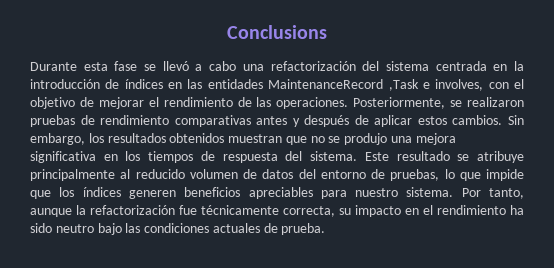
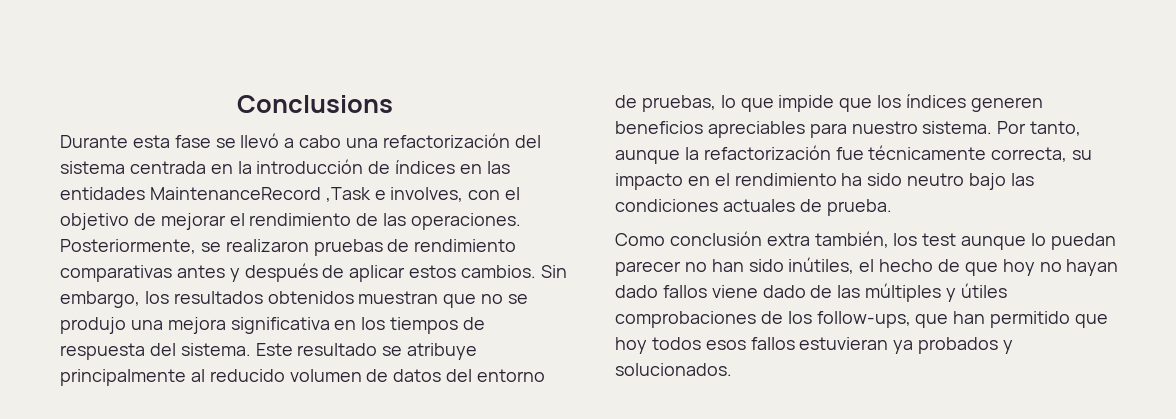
+ Como conclusión extra también, los test aunque lo puedan parecer no han sido inútiles, el hecho de que hoy no hayan dado fallos viene dado de las múltiples y útiles comprobaciones de los follow-ups, que han permitido que hoy todos esos fallos estuvieran ya probados y solucionados.

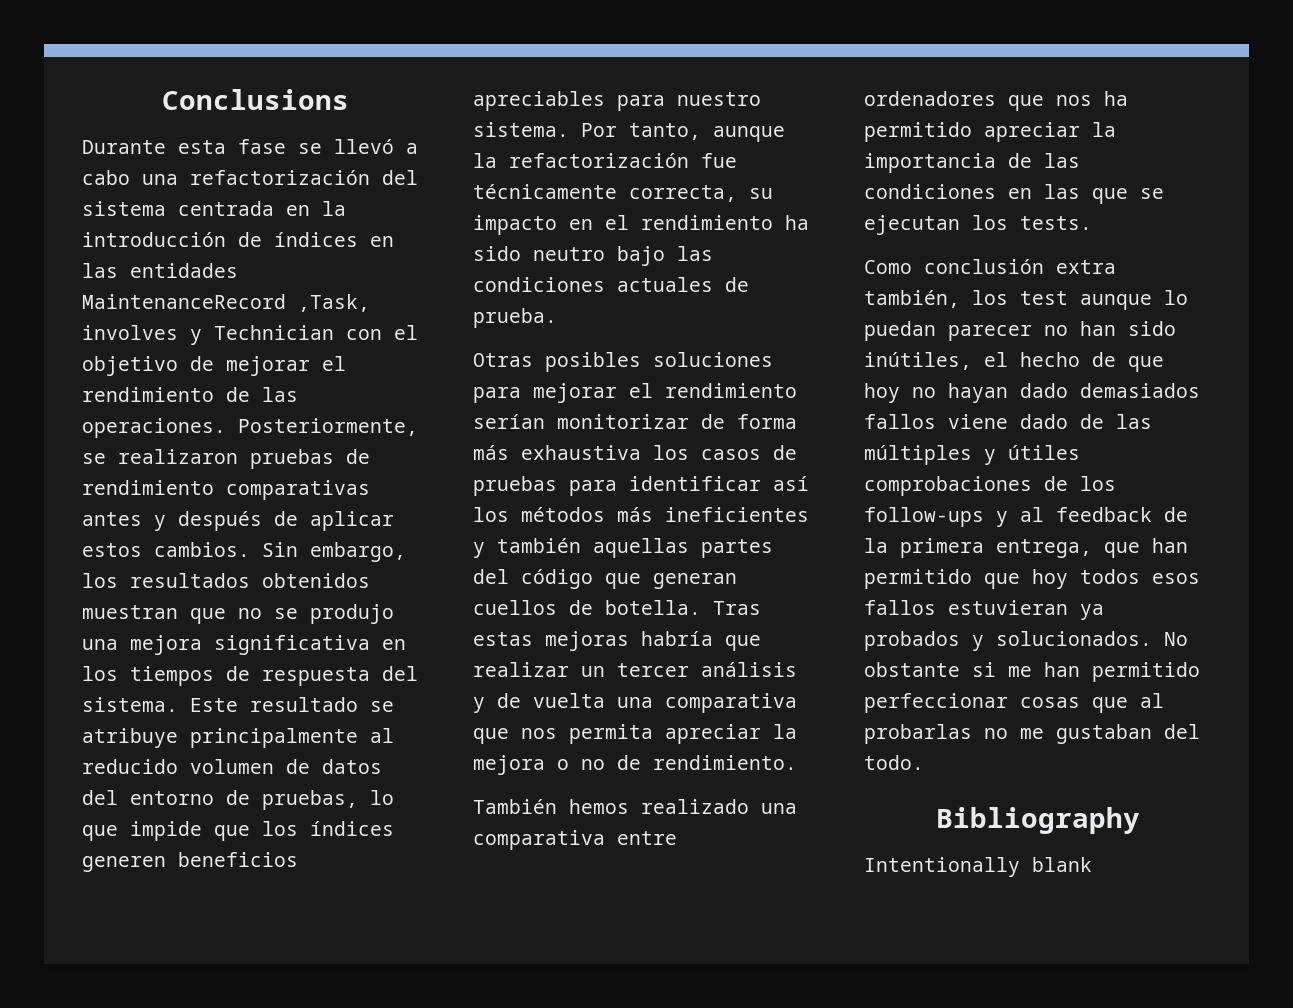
- Durante esta fase se llevó a cabo una refactorización del sistema centrada en la introducción de índices en las entidades MaintenanceRecord ,Task e involves, con el objetivo de mejorar el rendimiento de las operaciones.
+ Durante esta fase se llevó a cabo una refactorización del sistema centrada en la introducción de índices en las entidades MaintenanceRecord ,Task, involves y Technician con el objetivo de mejorar el rendimiento de las operaciones.
+ Otras posibles soluciones para mejorar el rendimiento serían monitorizar de forma más exhaustiva los casos de pruebas para identificar así los métodos más ineficientes y también aquellas partes del código que generan cuellos de botella. Tras estas mejoras habría que realizar un tercer análisis y de vuelta una comparativa que nos permita apreciar la mejora o no de rendimiento.
+ También hemos realizado una comparativa entre ordenadores que nos ha permitido apreciar la importancia de las condiciones en las que se ejecutan los tests.
- Como conclusión extra también, los test aunque lo puedan parecer no han sido inútiles, el hecho de que hoy no hayan dado fallos viene dado de las múltiples y útiles comprobaciones de los follow-ups, que han permitido que hoy todos esos fallos estuvieran ya probados y solucionados.
+ Como conclusión extra también, los test aunque lo puedan parecer no han sido inútiles, el hecho de que hoy no hayan dado demasiados fallos viene dado de las múltiples y útiles comprobaciones de los follow-ups y al feedback de la primera entrega, que han permitido que hoy todos esos fallos estuvieran ya probados y solucionados.
+ No obstante si me han permitido perfeccionar cosas que al probarlas no me gustaban del todo.
+ Bibliography
+ Intentionally blank

